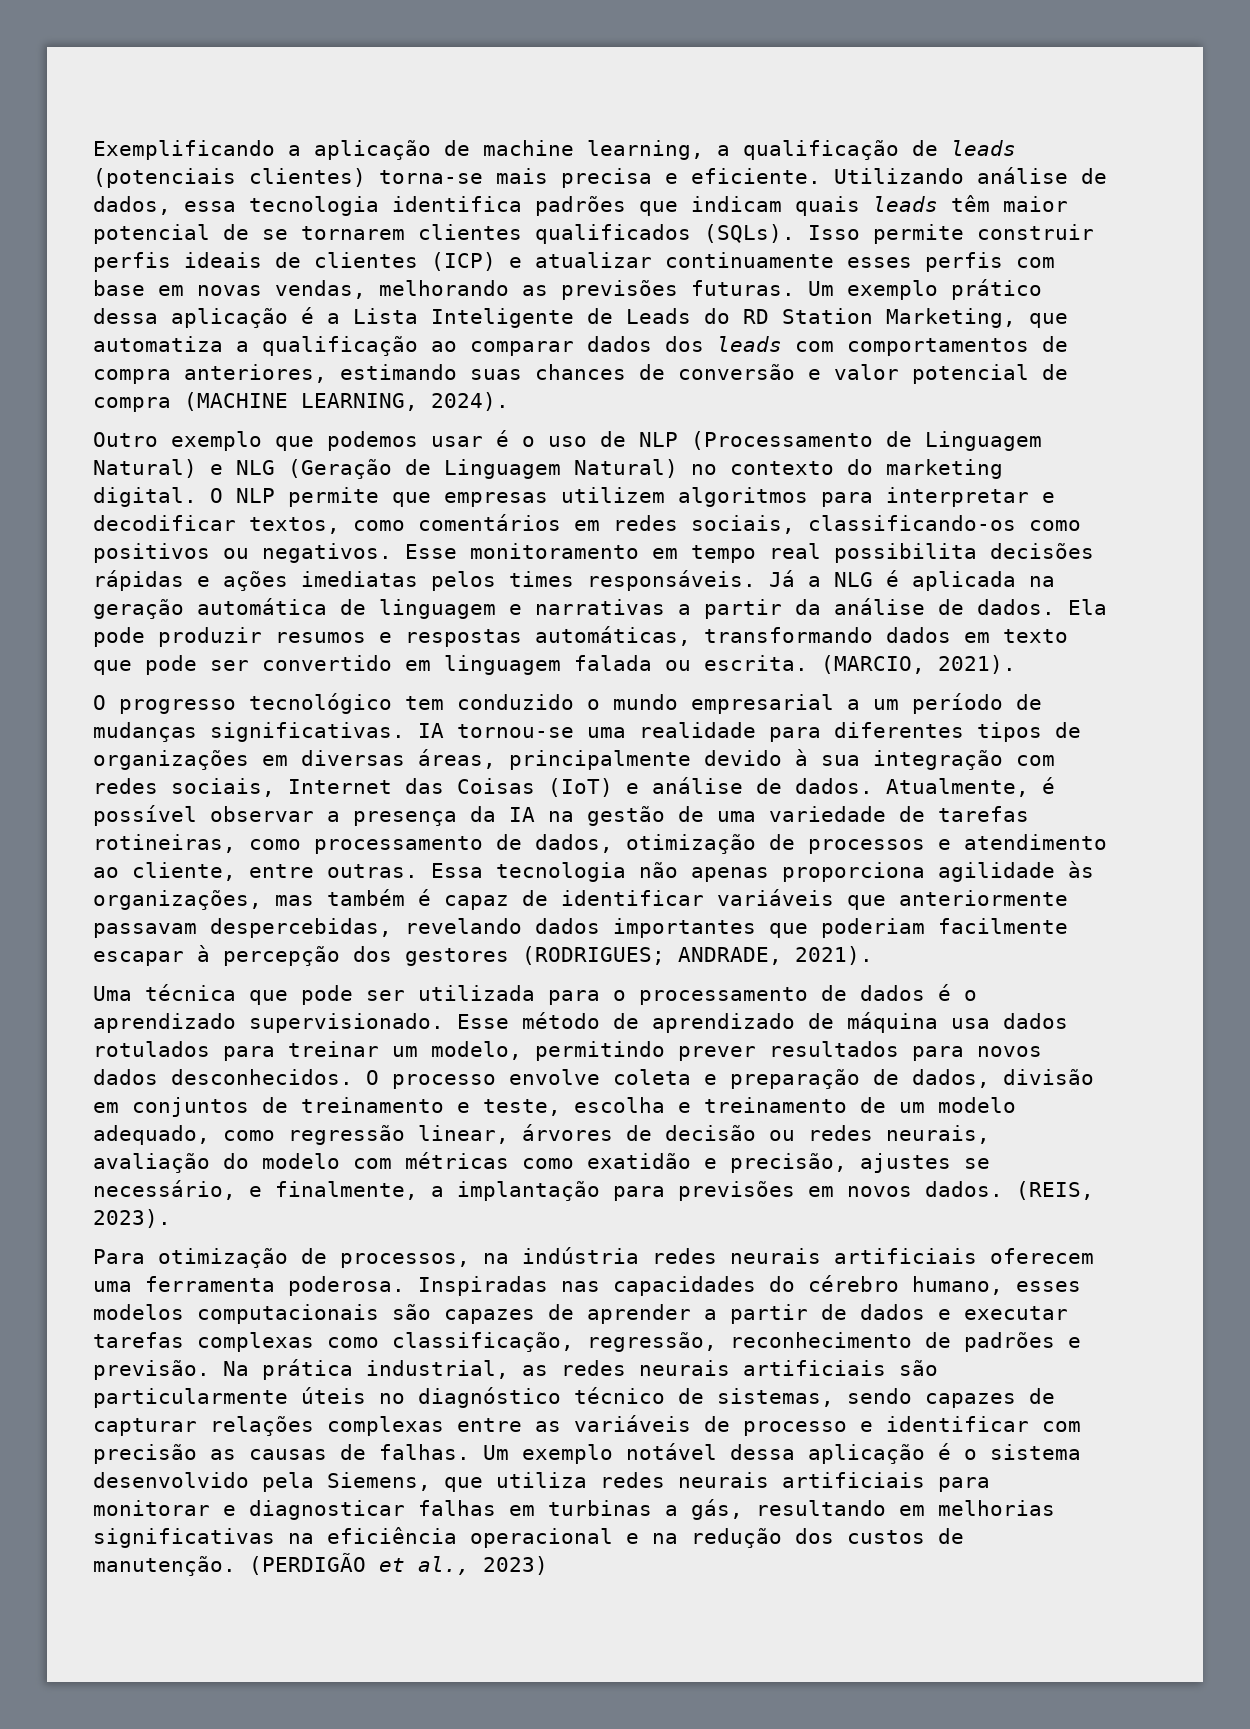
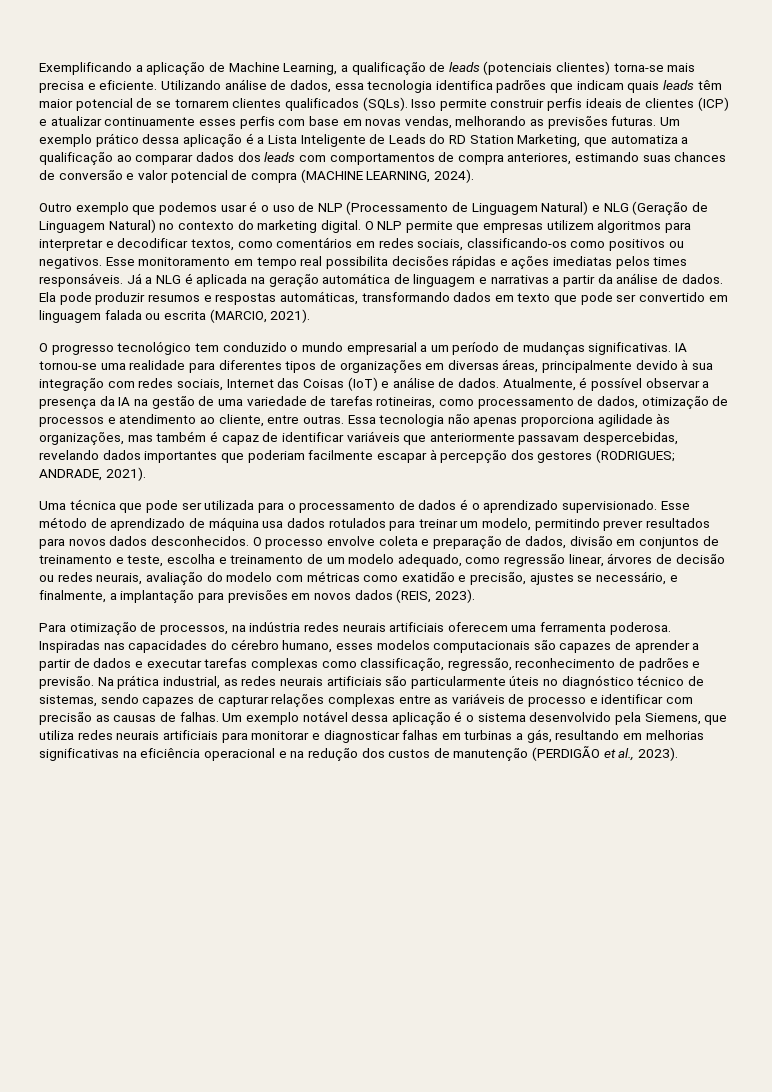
- Exemplificando a aplicação de machine learning, a qualificação de leads (potenciais clientes) torna-se mais precisa e eficiente.
+ Exemplificando a aplicação de Machine Learning, a qualificação de leads (potenciais clientes) torna-se mais precisa e eficiente.
- Ela pode produzir resumos e respostas automáticas, transformando dados em texto que pode ser convertido em linguagem falada ou escrita. (MARCIO, 2021).
+ Ela pode produzir resumos e respostas automáticas, transformando dados em texto que pode ser convertido em linguagem falada ou escrita (MARCIO, 2021).
- O processo envolve coleta e preparação de dados, divisão em conjuntos de treinamento e teste, escolha e treinamento de um modelo adequado, como regressão linear, árvores de decisão ou redes neurais, avaliação do modelo com métricas como exatidão e precisão, ajustes se necessário, e finalmente, a implantação para previsões em novos dados. (REIS, 2023).
+ O processo envolve coleta e preparação de dados, divisão em conjuntos de treinamento e teste, escolha e treinamento de um modelo adequado, como regressão linear, árvores de decisão ou redes neurais, avaliação do modelo com métricas como exatidão e precisão, ajustes se necessário, e finalmente, a implantação para previsões em novos dados (REIS, 2023).
- Um exemplo notável dessa aplicação é o sistema desenvolvido pela Siemens, que utiliza redes neurais artificiais para monitorar e diagnosticar falhas em turbinas a gás, resultando em melhorias significativas na eficiência operacional e na redução dos custos de manutenção. (PERDIGÃO et al., 2023)
+ Um exemplo notável dessa aplicação é o sistema desenvolvido pela Siemens, que utiliza redes neurais artificiais para monitorar e diagnosticar falhas em turbinas a gás, resultando em melhorias significativas na eficiência operacional e na redução dos custos de manutenção (PERDIGÃO et al., 2023).

